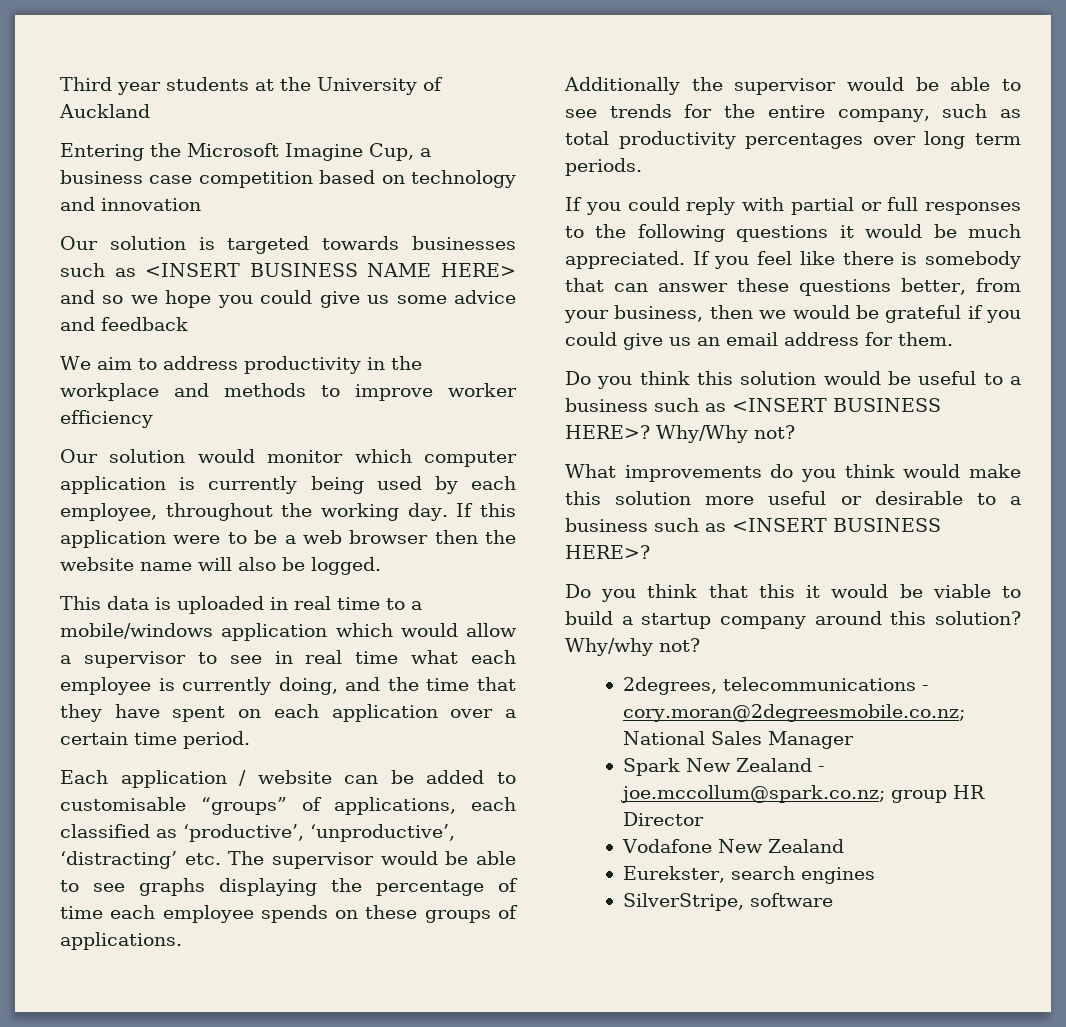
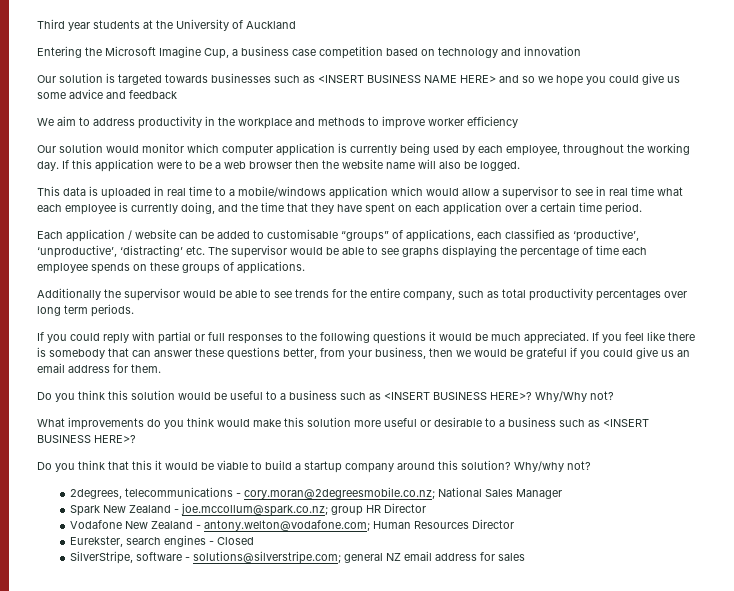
- Vodafone New Zealand
+ Vodafone New Zealand - antony.welton@vodafone.com; Human Resources Director
- Eurekster, search engines
+ Eurekster, search engines - Closed
- SilverStripe, software
+ SilverStripe, software - solutions@silverstripe.com; general NZ email address for sales

